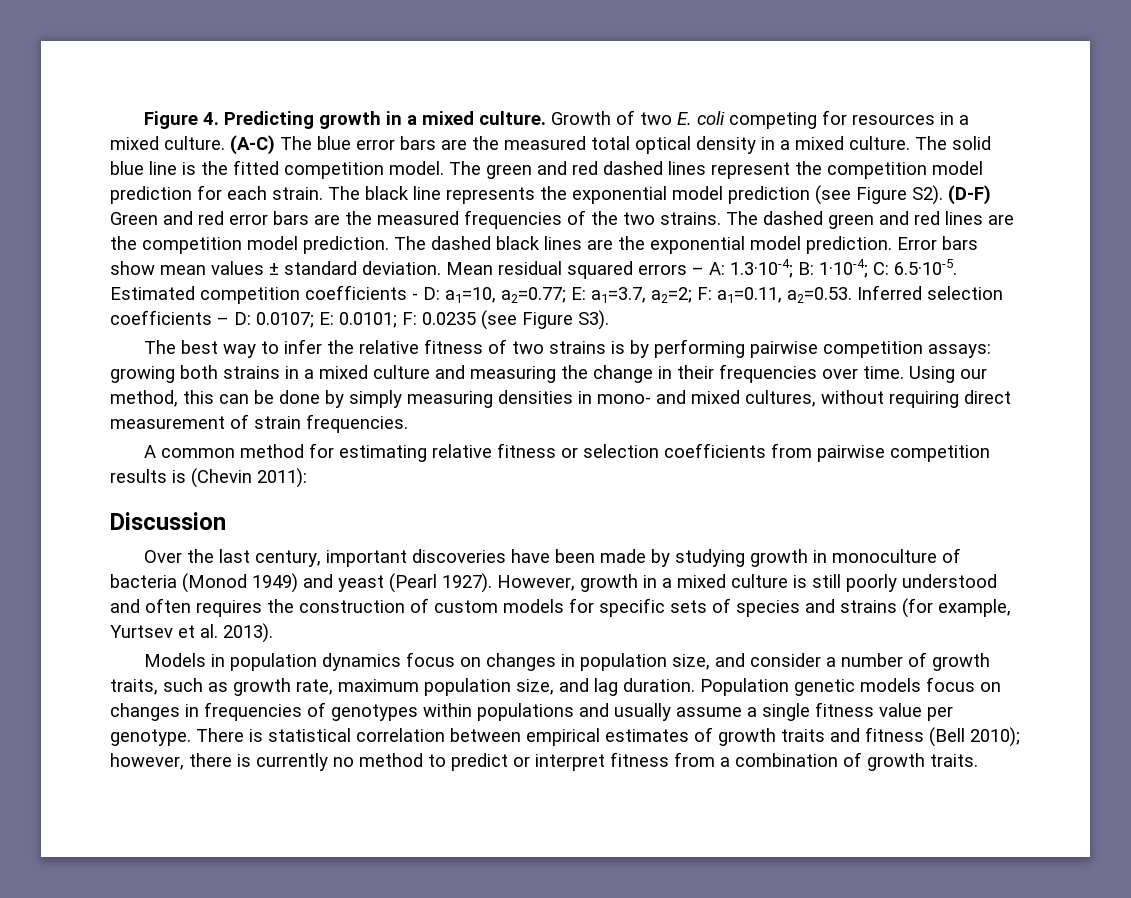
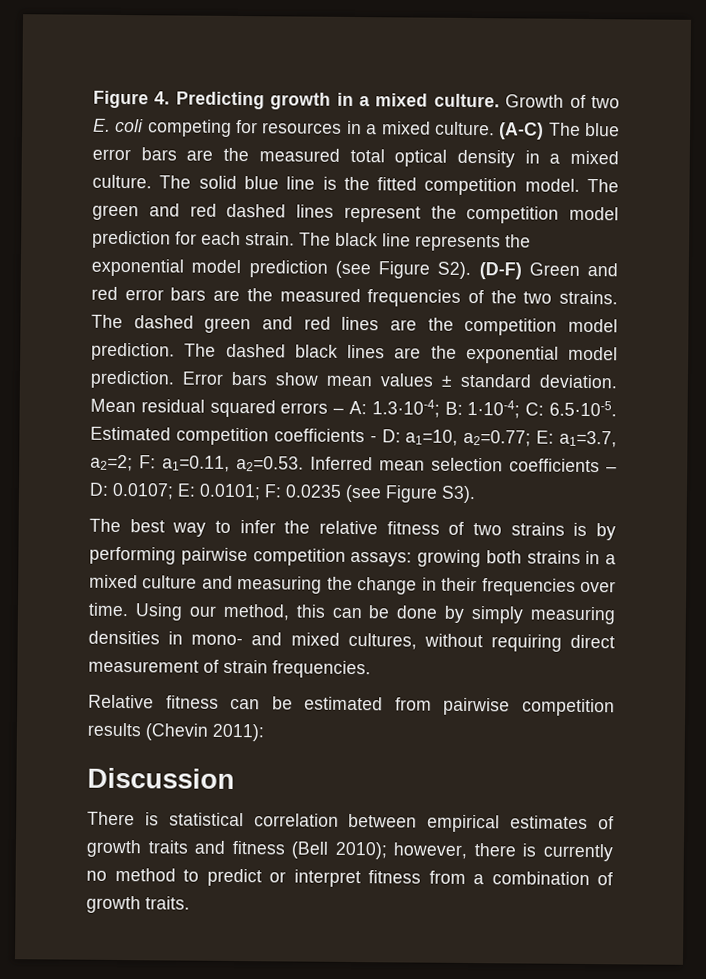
- Mean residual squared errors – A: 1.3·10-4; B: 1·10-4; C: 6.5·10-5. Estimated competition coefficients - D: a1=10, a2=0.77; E: a1=3.7, a2=2; F: a1=0.11, a2=0.53. Inferred selection coefficients – D: 0.0107; E: 0.0101; F: 0.0235 (see Figure S3).
+ Mean residual squared errors – A: 1.3·10-4; B: 1·10-4; C: 6.5·10-5. Estimated competition coefficients - D: a1=10, a2=0.77; E: a1=3.7, a2=2; F: a1=0.11, a2=0.53. Inferred mean selection coefficients – D: 0.0107; E: 0.0101; F: 0.0235 (see Figure S3).
- A common method for estimating relative fitness or selection coefficients from pairwise competition results is (Chevin 2011):
+ Relative fitness can be estimated from pairwise competition results (Chevin 2011):
- Over the last century, important discoveries have been made by studying growth in monoculture of bacteria (Monod 1949) and yeast (Pearl 1927). However, growth in a mixed culture is still poorly understood and often requires the construction of custom models for specific sets of species and strains (for example, Yurtsev et al. 2013).
- Models in population dynamics focus on changes in population size, and consider a number of growth traits, such as growth rate, maximum population size, and lag duration. Population genetic models focus on changes in frequencies of genotypes within populations and usually assume a single fitness value per genotype.

